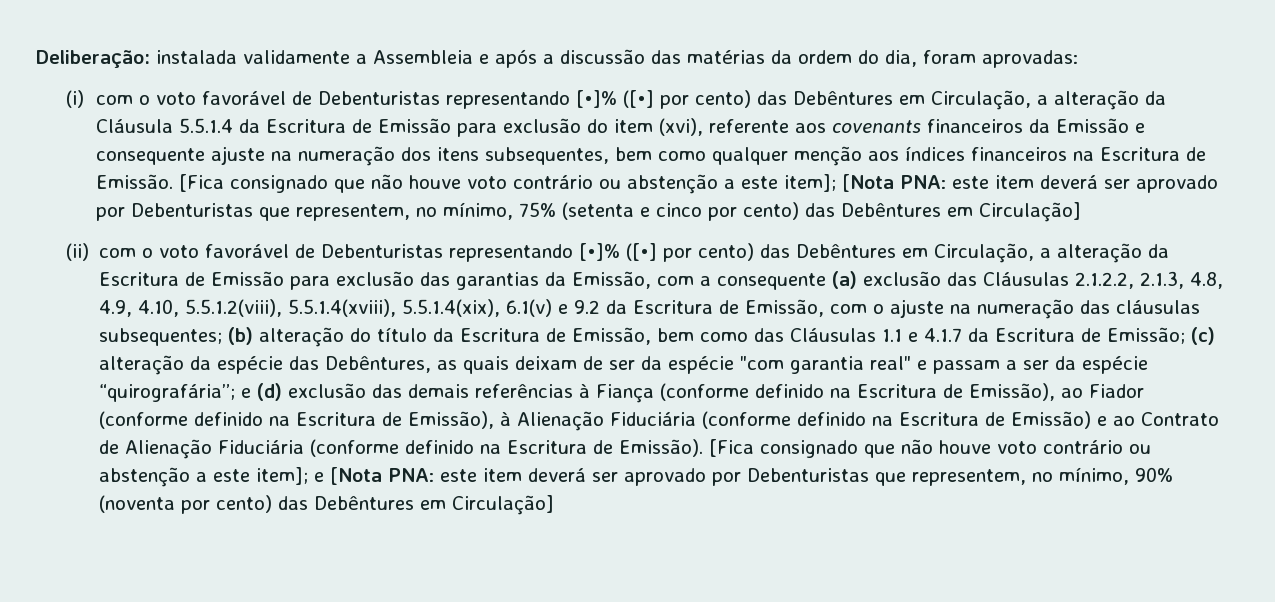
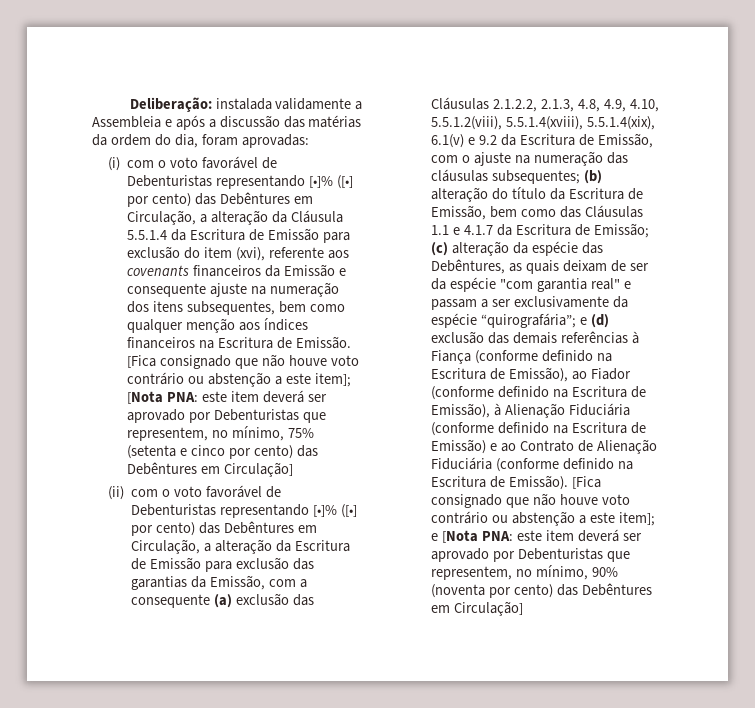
- (c) alteração da espécie das Debêntures, as quais deixam de ser da espécie "com garantia real" e passam a ser da espécie “quirografária”;
+ (c) alteração da espécie das Debêntures, as quais deixam de ser da espécie "com garantia real" e passam a ser exclusivamente da espécie “quirografária”;

